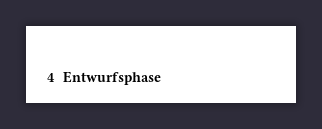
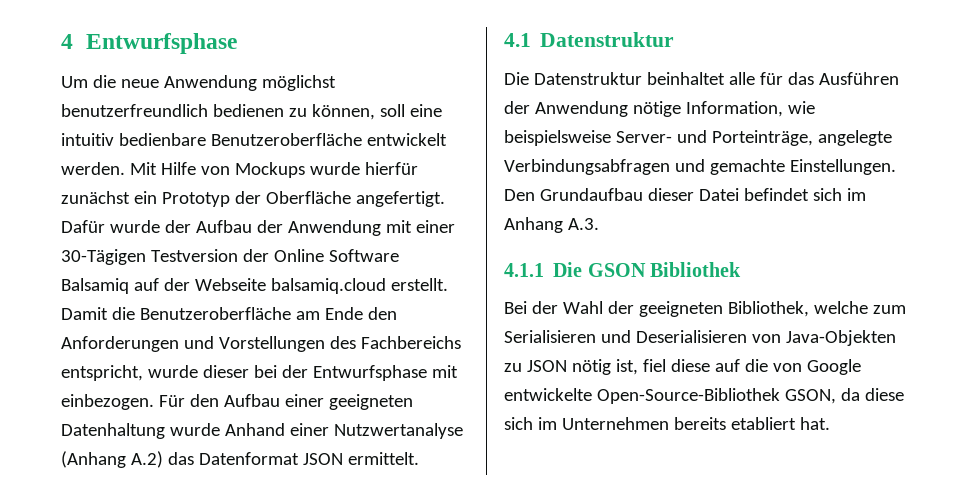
+ Um die neue Anwendung möglichst benutzerfreundlich bedienen zu können, soll eine intuitiv bedienbare Benutzeroberfläche entwickelt werden. Mit Hilfe von Mockups wurde hierfür zunächst ein Prototyp der Oberfläche angefertigt. Dafür wurde der Aufbau der Anwendung mit einer 30-Tägigen Testversion der Online Software Balsamiq auf der Webseite balsamiq.cloud erstellt. Damit die Benutzeroberfläche am Ende den Anforderungen und Vorstellungen des Fachbereichs entspricht, wurde dieser bei der Entwurfsphase mit einbezogen. Für den Aufbau einer geeigneten Datenhaltung wurde Anhand einer Nutzwertanalyse (Anhang A.2) das Datenformat JSON ermittelt.
+ 4.1 Datenstruktur
+ Die Datenstruktur beinhaltet alle für das Ausführen der Anwendung nötige Information, wie beispielsweise Server- und Porteinträge, angelegte Verbindungsabfragen und gemachte Einstellungen. Den Grundaufbau dieser Datei befindet sich im Anhang A.3.
+ 4.1.1 Die GSON Bibliothek
+ Bei der Wahl der geeigneten Bibliothek, welche zum Serialisieren und Deserialisieren von Java-Objekten zu JSON nötig ist, fiel diese auf die von Google entwickelte Open-Source-Bibliothek GSON, da diese sich im Unternehmen bereits etabliert hat.

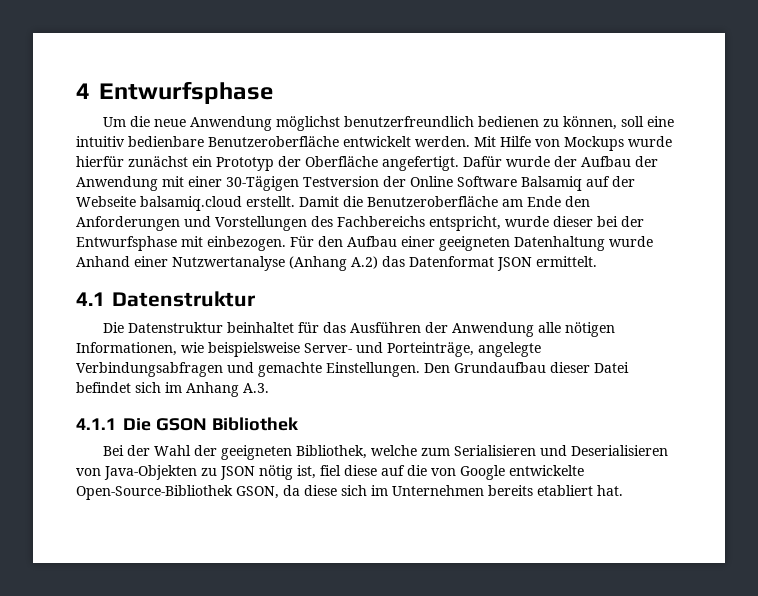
- Die Datenstruktur beinhaltet alle für das Ausführen der Anwendung nötige Information, wie beispielsweise Server- und Porteinträge, angelegte Verbindungsabfragen und gemachte Einstellungen.
+ Die Datenstruktur beinhaltet für das Ausführen der Anwendung alle nötigen Informationen, wie beispielsweise Server- und Porteinträge, angelegte Verbindungsabfragen und gemachte Einstellungen.

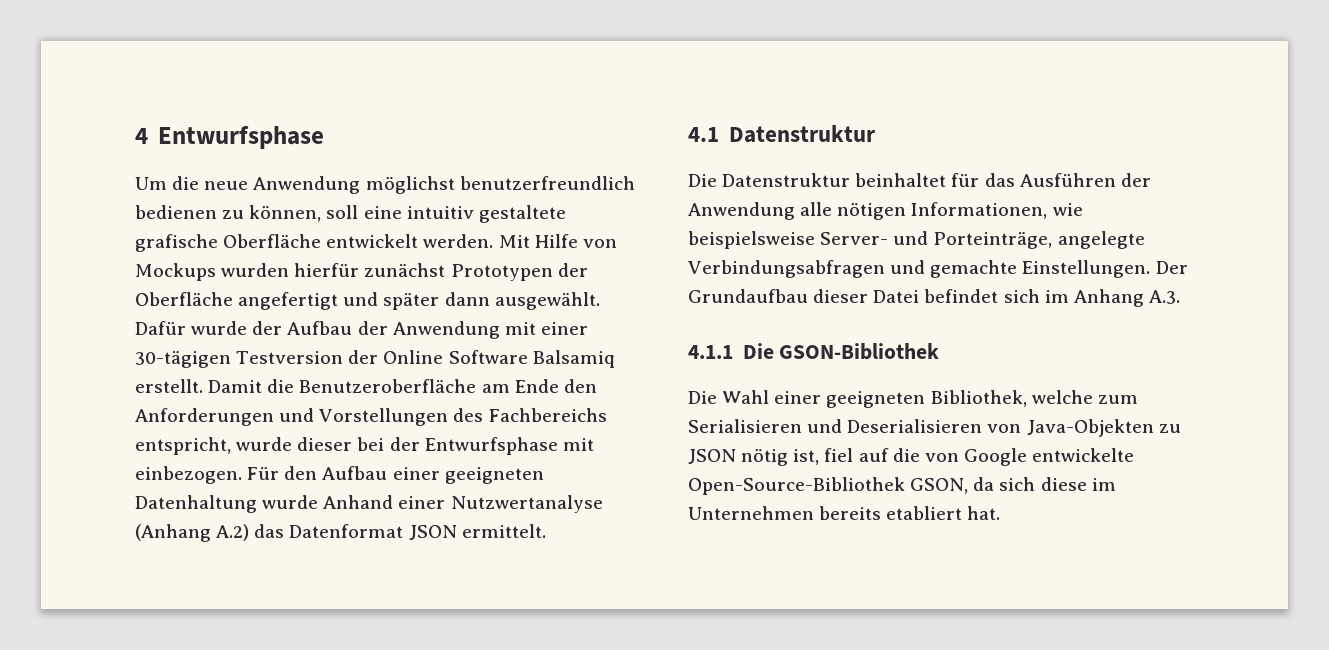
- Um die neue Anwendung möglichst benutzerfreundlich bedienen zu können, soll eine intuitiv bedienbare Benutzeroberfläche entwickelt werden.
+ Um die neue Anwendung möglichst benutzerfreundlich bedienen zu können, soll eine intuitiv gestaltete grafische Oberfläche entwickelt werden.
- Mit Hilfe von Mockups wurde hierfür zunächst ein Prototyp der Oberfläche angefertigt.
+ Mit Hilfe von Mockups wurden hierfür zunächst Prototypen der Oberfläche angefertigt und später dann ausgewählt.
- Dafür wurde der Aufbau der Anwendung mit einer 30-Tägigen Testversion der Online Software Balsamiq auf der Webseite balsamiq.cloud erstellt.
+ Dafür wurde der Aufbau der Anwendung mit einer 30-tägigen Testversion der Online Software Balsamiq erstellt.
- Den Grundaufbau dieser Datei befindet sich im Anhang A.3.
+ Der Grundaufbau dieser Datei befindet sich im Anhang A.3.
- 4.1.1 Die GSON Bibliothek
- Bei der Wahl der geeigneten Bibliothek, welche zum Serialisieren und Deserialisieren von Java-Objekten zu JSON nötig ist, fiel diese auf die von Google entwickelte Open-Source-Bibliothek GSON, da diese sich im Unternehmen bereits etabliert hat.
+ 4.1.1 Die GSON-Bibliothek
+ Die Wahl einer geeigneten Bibliothek, welche zum Serialisieren und Deserialisieren von Java-Objekten zu JSON nötig ist, fiel auf die von Google entwickelte Open-Source-Bibliothek GSON, da sich diese im Unternehmen bereits etabliert hat.

